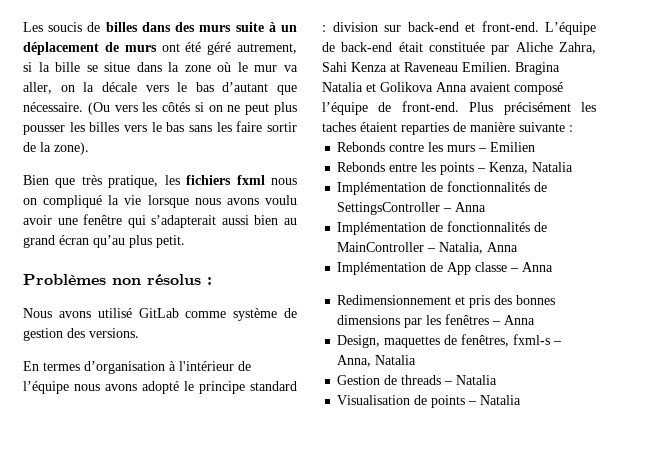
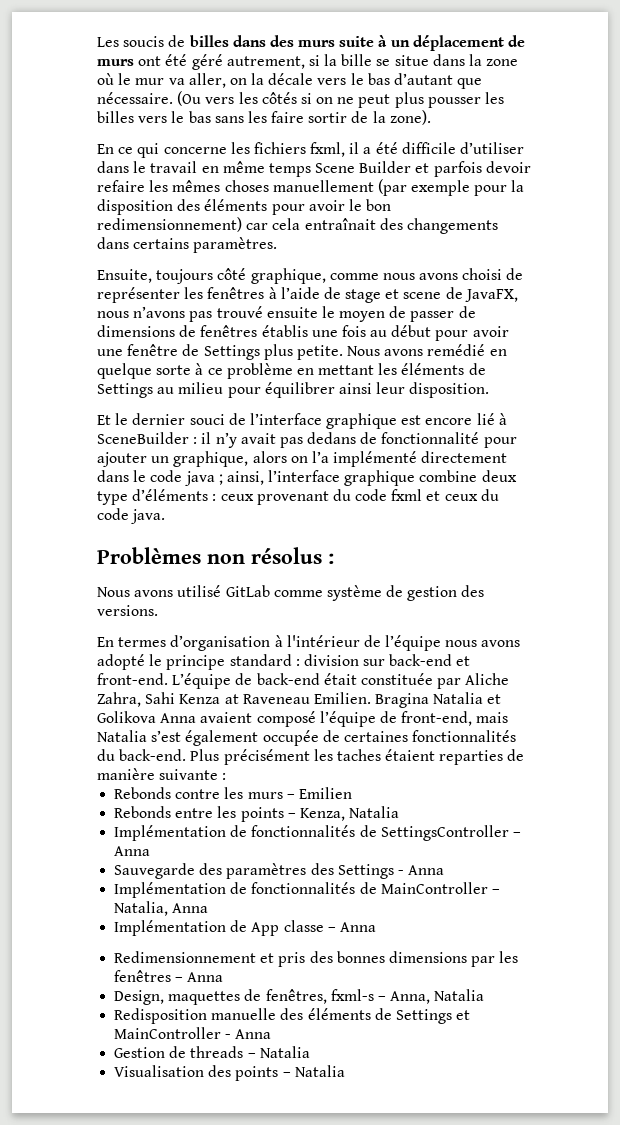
- Bien que très pratique, les fichiers fxml nous on compliqué la vie lorsque nous avons voulu avoir une fenêtre qui s’adapterait aussi bien au grand écran qu’au plus petit.
+ En ce qui concerne les fichiers fxml, il a été difficile d’utiliser dans le travail en même temps Scene Builder et parfois devoir refaire les mêmes choses manuellement (par exemple pour la disposition des éléments pour avoir le bon redimensionnement) car cela entraînait des changements dans certains paramètres.
+ Ensuite, toujours côté graphique, comme nous avons choisi de représenter les fenêtres à l’aide de stage et scene de JavaFX, nous n’avons pas trouvé ensuite le moyen de passer de dimensions de fenêtres établis une fois au début pour avoir une fenêtre de Settings plus petite. Nous avons remédié en quelque sorte à ce problème en mettant les éléments de Settings au milieu pour équilibrer ainsi leur disposition.
+ Et le dernier souci de l’interface graphique est encore lié à SceneBuilder : il n’y avait pas dedans de fonctionnalité pour ajouter un graphique, alors on l’a implémenté directement dans le code java ; ainsi, l’interface graphique combine deux type d’éléments : ceux provenant du code fxml et ceux du code java.
- Bragina Natalia et Golikova Anna avaient composé l’équipe de front-end.
+ Bragina Natalia et Golikova Anna avaient composé l’équipe de front-end, mais Natalia s’est également occupée de certaines fonctionnalités du back-end.
+ Sauvegarde des paramètres des Settings - Anna
+ Redisposition manuelle des éléments de Settings et MainController - Anna
- Visualisation de points – Natalia
+ Visualisation des points – Natalia

